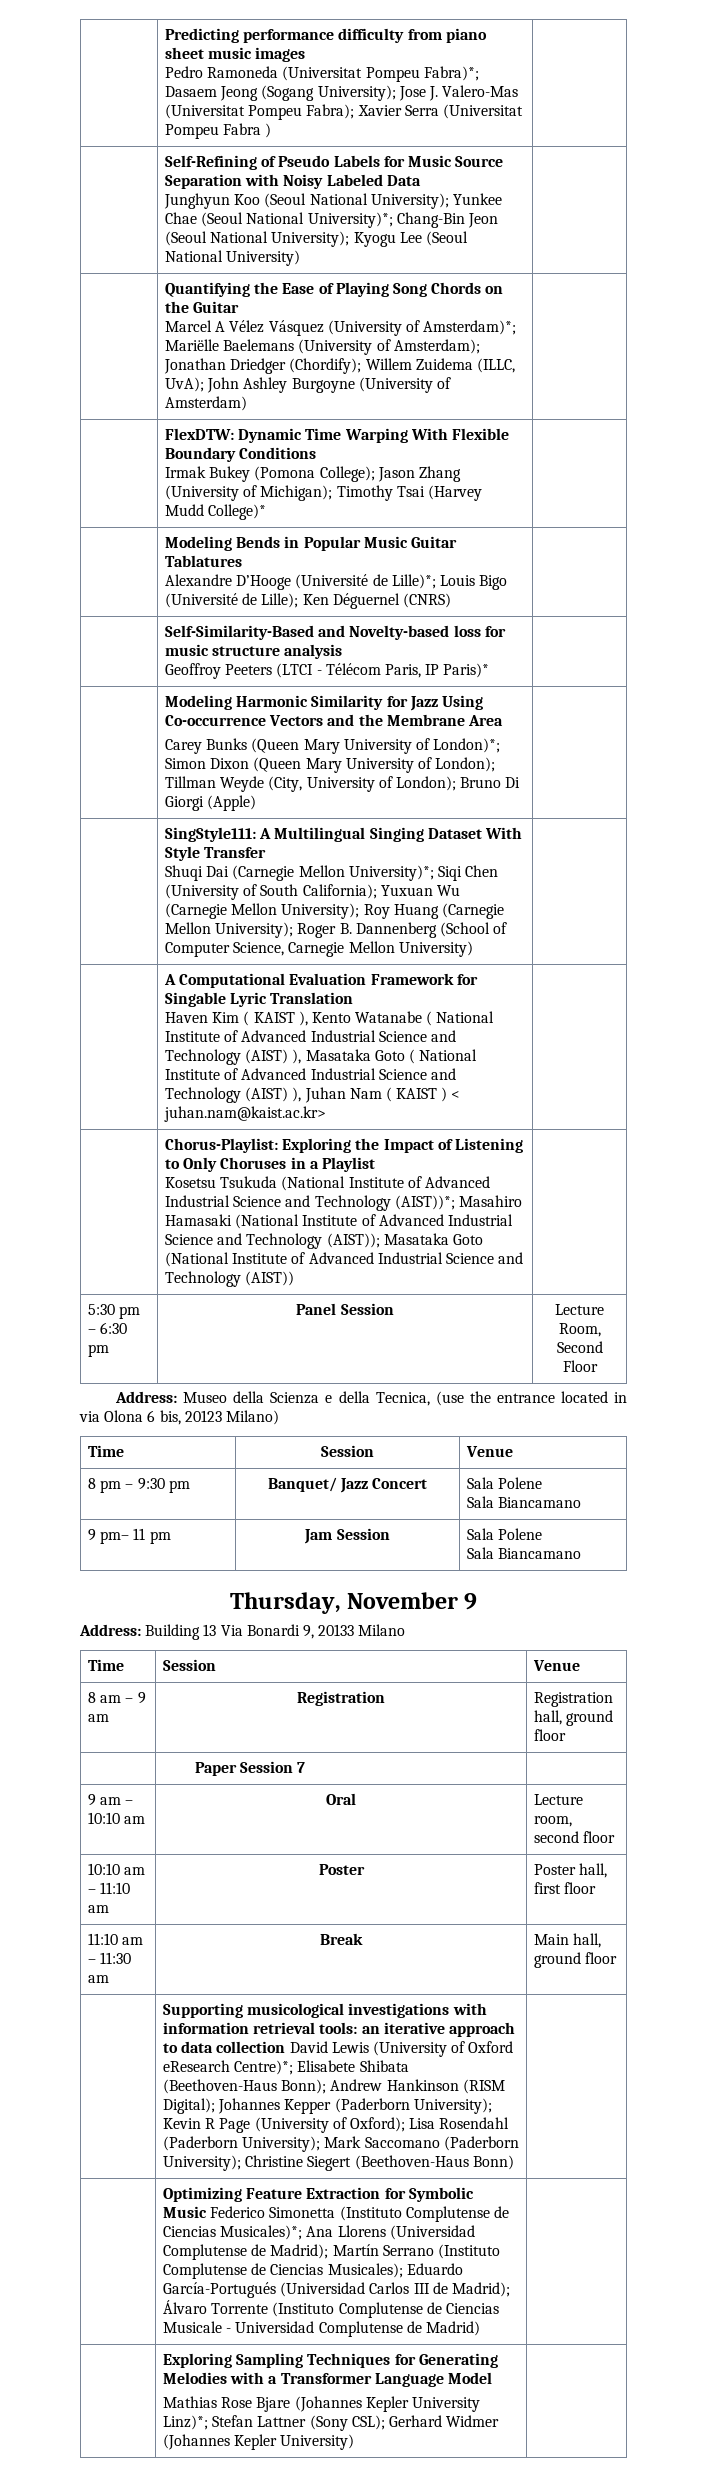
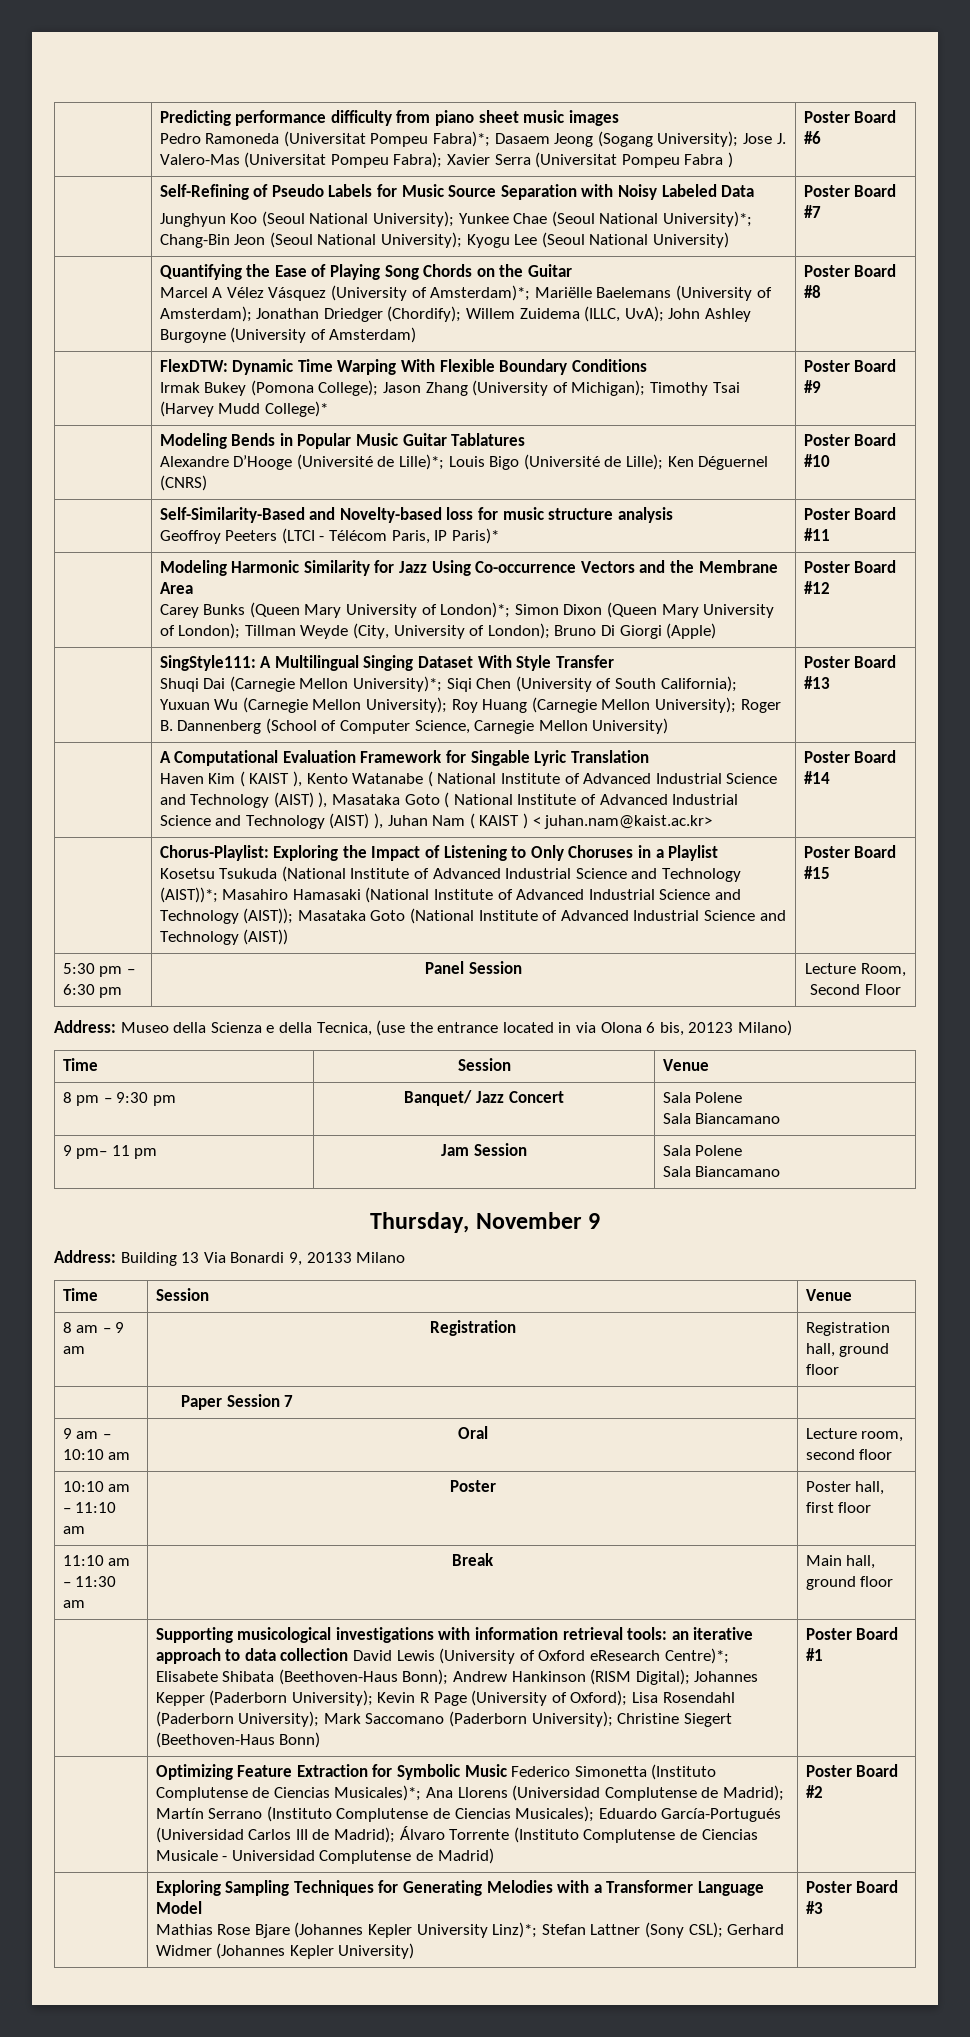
  | Predicting performance difficulty from piano sheet music images
- Pedro Ramoneda (Universitat Pompeu Fabra)*; Dasaem Jeong (Sogang University); Jose J. Valero-Mas (Universitat Pompeu Fabra); Xavier Serra (Universitat Pompeu Fabra ) |
+ Pedro Ramoneda (Universitat Pompeu Fabra)*; Dasaem Jeong (Sogang University); Jose J. Valero-Mas (Universitat Pompeu Fabra); Xavier Serra (Universitat Pompeu Fabra ) | Poster Board #6
  | Self-Refining of Pseudo Labels for Music Source Separation with Noisy Labeled Data
- Junghyun Koo (Seoul National University); Yunkee Chae (Seoul National University)*; Chang-Bin Jeon (Seoul National University); Kyogu Lee (Seoul National University) |
+ Junghyun Koo (Seoul National University); Yunkee Chae (Seoul National University)*; Chang-Bin Jeon (Seoul National University); Kyogu Lee (Seoul National University) | Poster Board #7
  | Quantifying the Ease of Playing Song Chords on the Guitar
- Marcel A Vélez Vásquez (University of Amsterdam)*; Mariëlle Baelemans (University of Amsterdam); Jonathan Driedger (Chordify); Willem Zuidema (ILLC, UvA); John Ashley Burgoyne (University of Amsterdam) |
+ Marcel A Vélez Vásquez (University of Amsterdam)*; Mariëlle Baelemans (University of Amsterdam); Jonathan Driedger (Chordify); Willem Zuidema (ILLC, UvA); John Ashley Burgoyne (University of Amsterdam) | Poster Board #8
  | FlexDTW: Dynamic Time Warping With Flexible Boundary Conditions
- Irmak Bukey (Pomona College); Jason Zhang (University of Michigan); Timothy Tsai (Harvey Mudd College)* |
+ Irmak Bukey (Pomona College); Jason Zhang (University of Michigan); Timothy Tsai (Harvey Mudd College)* | Poster Board #9
  | Modeling Bends in Popular Music Guitar Tablatures
- Alexandre D’Hooge (Université de Lille)*; Louis Bigo (Université de Lille); Ken Déguernel (CNRS) |
+ Alexandre D’Hooge (Université de Lille)*; Louis Bigo (Université de Lille); Ken Déguernel (CNRS) | Poster Board #10
  | Self-Similarity-Based and Novelty-based loss for music structure analysis
- Geoffroy Peeters (LTCI - Télécom Paris, IP Paris)* |
+ Geoffroy Peeters (LTCI - Télécom Paris, IP Paris)* | Poster Board #11
  | Modeling Harmonic Similarity for Jazz Using Co-occurrence Vectors and the Membrane Area
- Carey Bunks (Queen Mary University of London)*; Simon Dixon (Queen Mary University of London); Tillman Weyde (City, University of London); Bruno Di Giorgi (Apple) |
+ Carey Bunks (Queen Mary University of London)*; Simon Dixon (Queen Mary University of London); Tillman Weyde (City, University of London); Bruno Di Giorgi (Apple) | Poster Board #12
+ Poster Board #13
+ Poster Board #14
+ Poster Board #15
+ Poster Board #1
+ Poster Board #2
  | Exploring Sampling Techniques for Generating Melodies with a Transformer Language Model
- Mathias Rose Bjare (Johannes Kepler University Linz)*; Stefan Lattner (Sony CSL); Gerhard Widmer (Johannes Kepler University) |
+ Mathias Rose Bjare (Johannes Kepler University Linz)*; Stefan Lattner (Sony CSL); Gerhard Widmer (Johannes Kepler University) | Poster Board #3

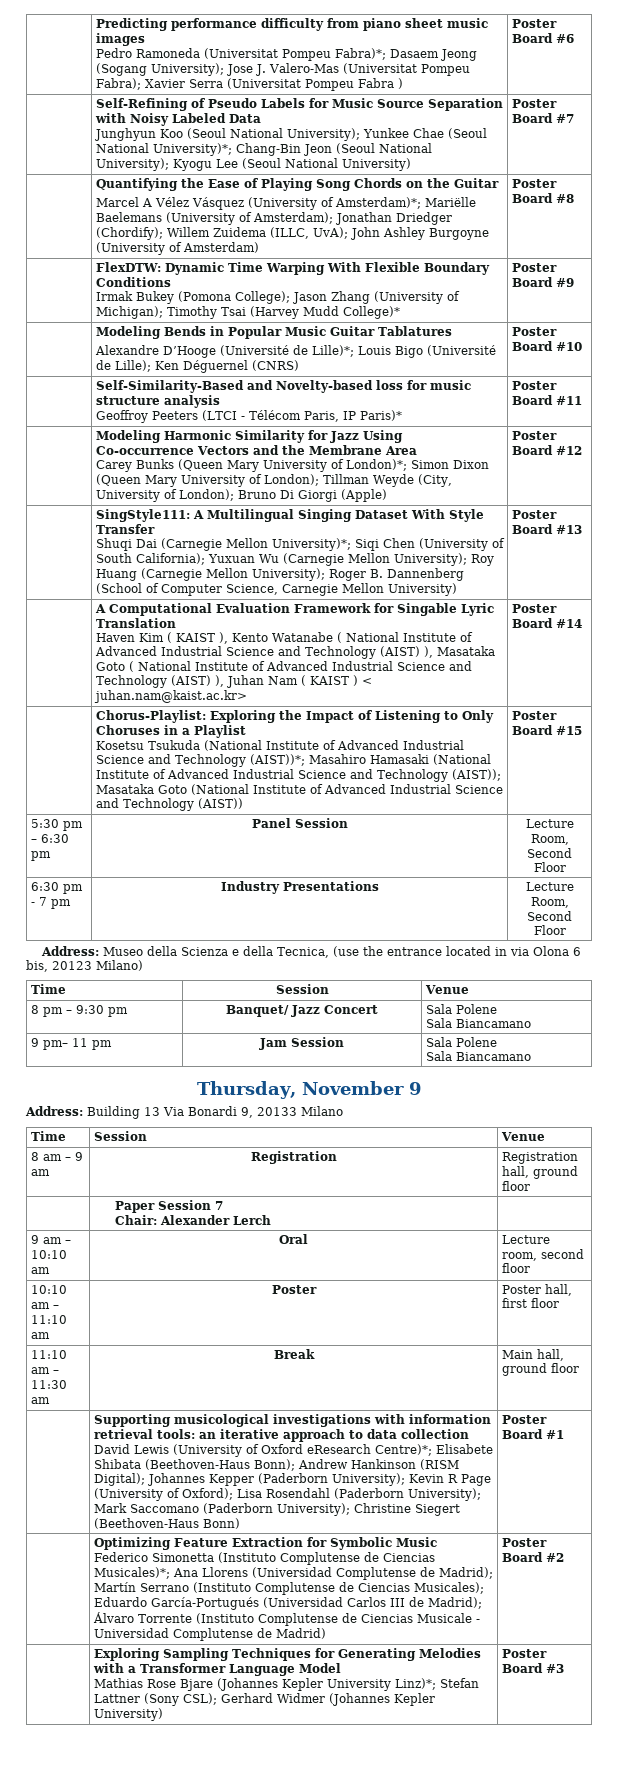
+ 6:30 pm - 7 pm | Industry Presentations | Lecture Room, Second Floor
- | Paper Session 7 |
+ | Paper Session 7
+ Chair: Alexander Lerch |

